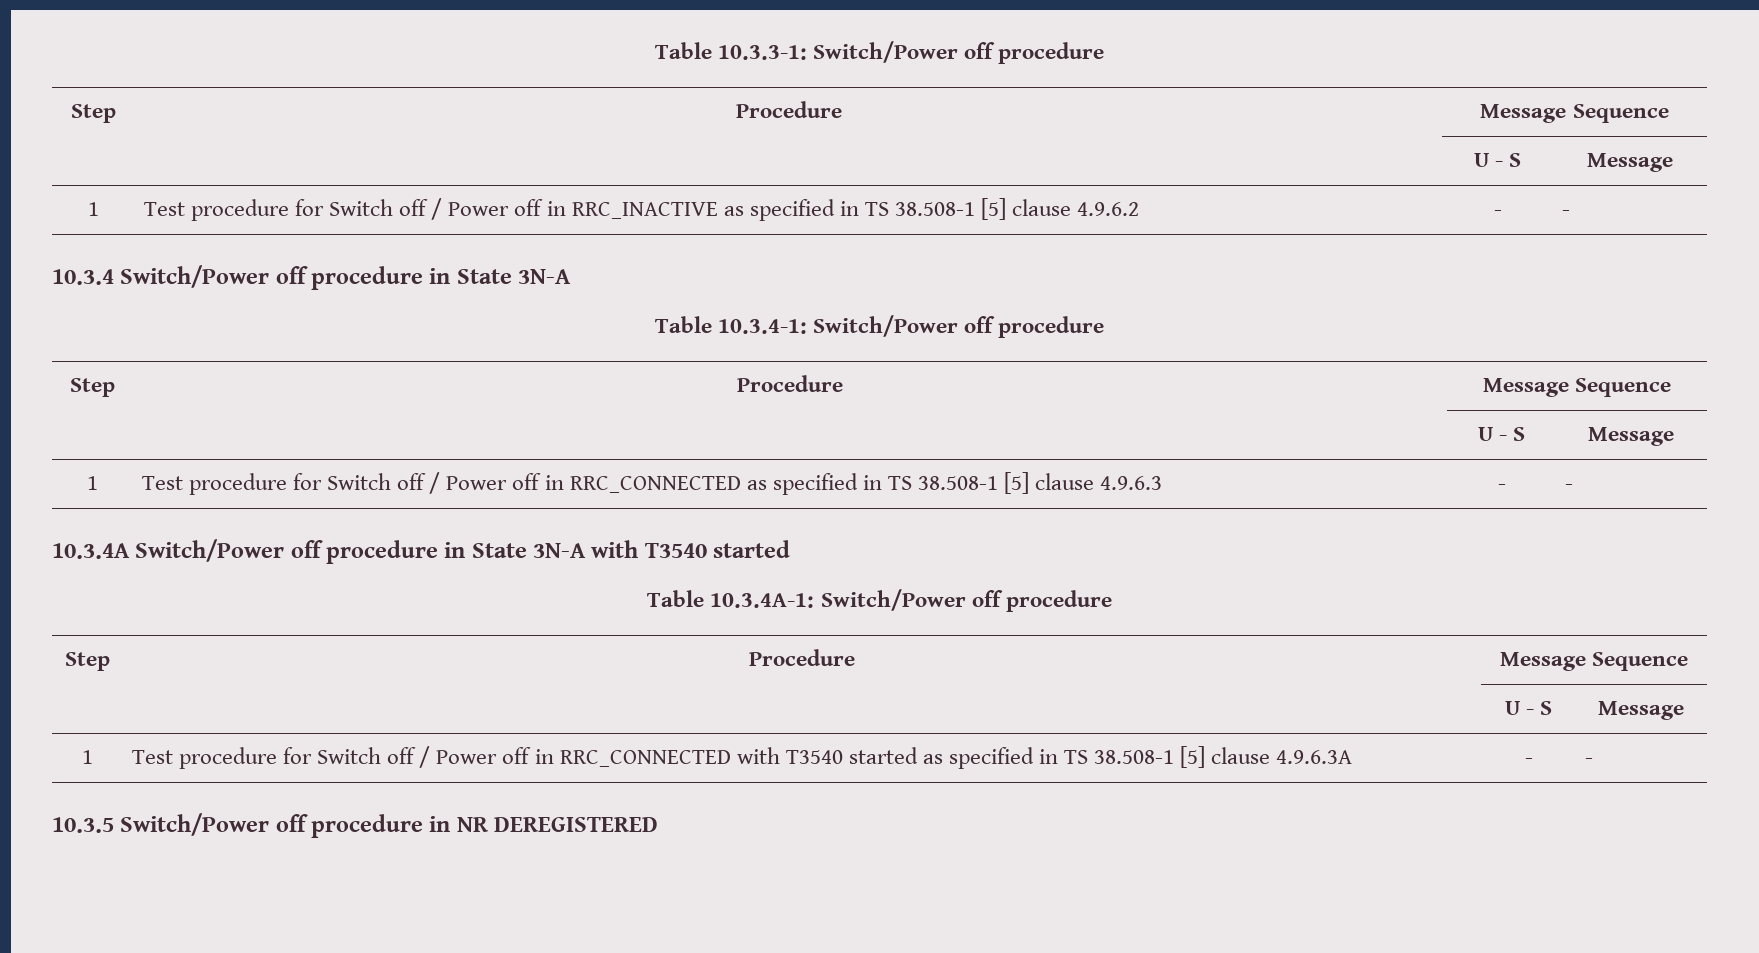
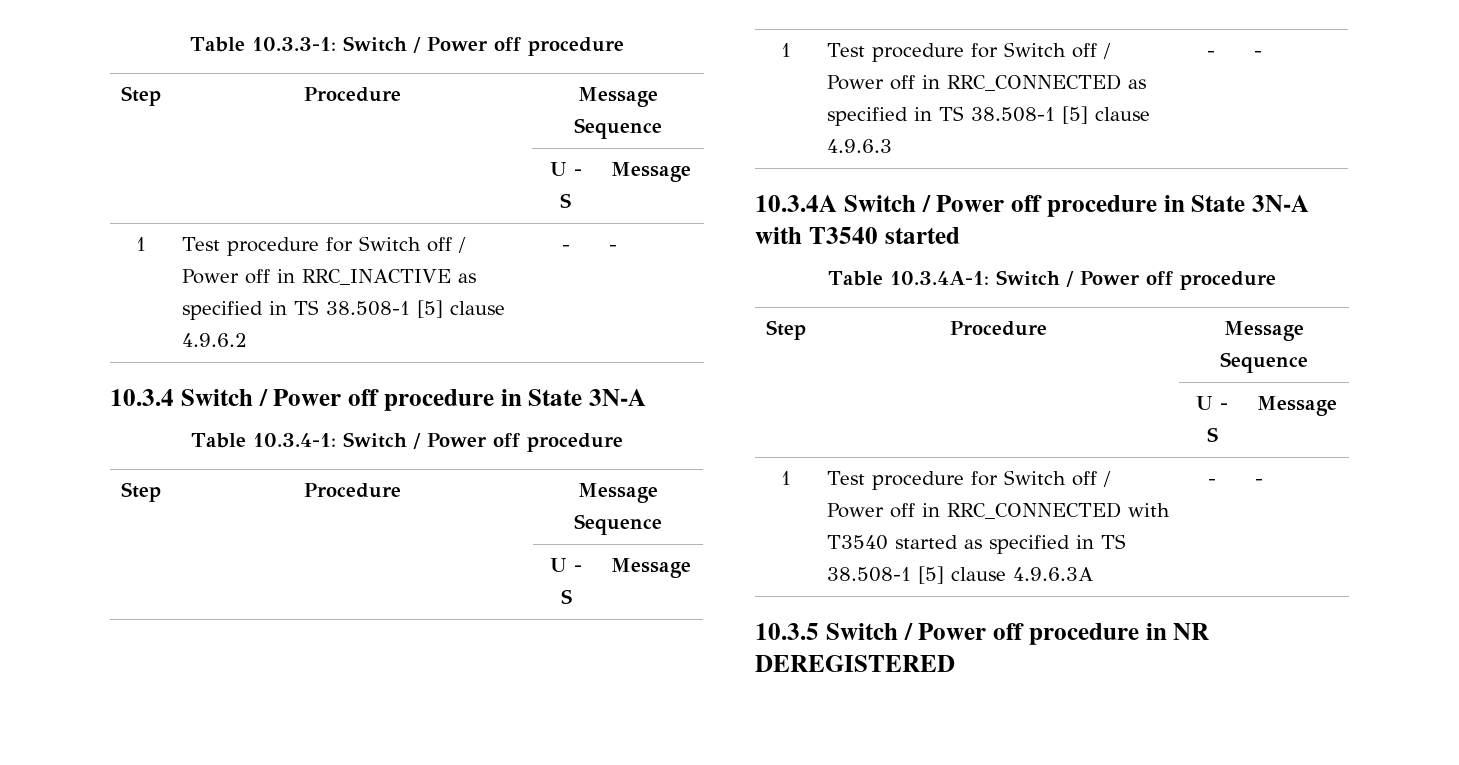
- Table 10.3.3-1: Switch/Power off procedure
+ Table 10.3.3-1: Switch / Power off procedure
- 10.3.4 Switch/Power off procedure in State 3N-A
+ 10.3.4 Switch / Power off procedure in State 3N-A
- Table 10.3.4-1: Switch/Power off procedure
+ Table 10.3.4-1: Switch / Power off procedure
- 10.3.4A Switch/Power off procedure in State 3N-A with T3540 started
+ 10.3.4A Switch / Power off procedure in State 3N-A with T3540 started
- Table 10.3.4A-1: Switch/Power off procedure
+ Table 10.3.4A-1: Switch / Power off procedure
- 10.3.5 Switch/Power off procedure in NR DEREGISTERED
+ 10.3.5 Switch / Power off procedure in NR DEREGISTERED

